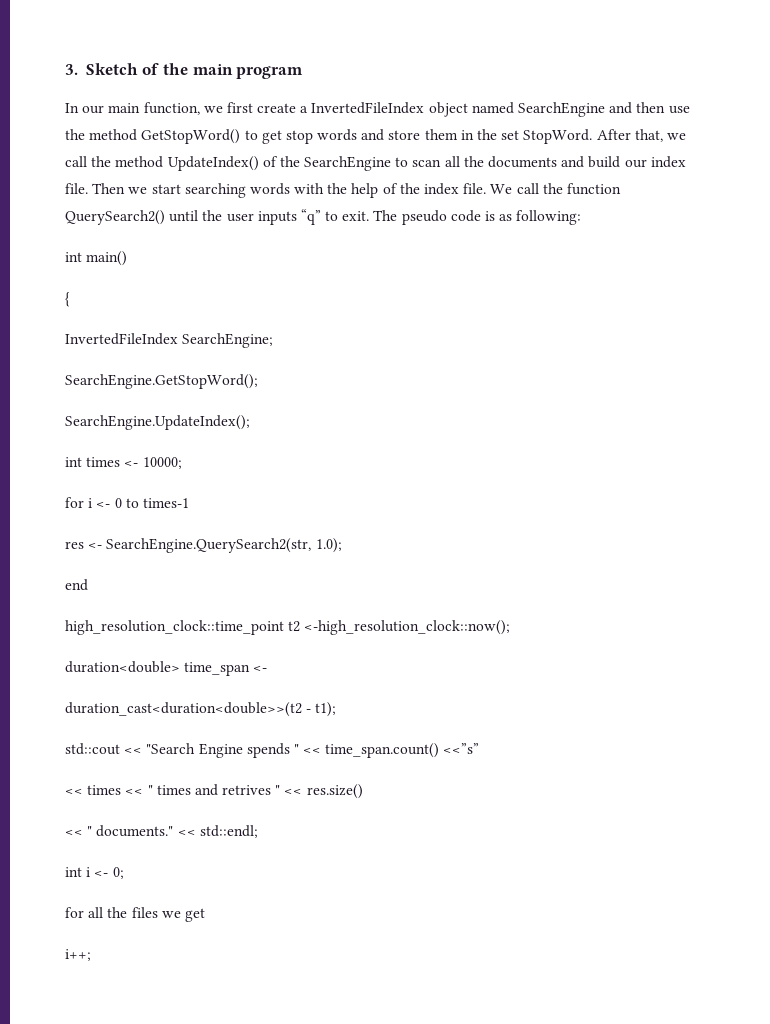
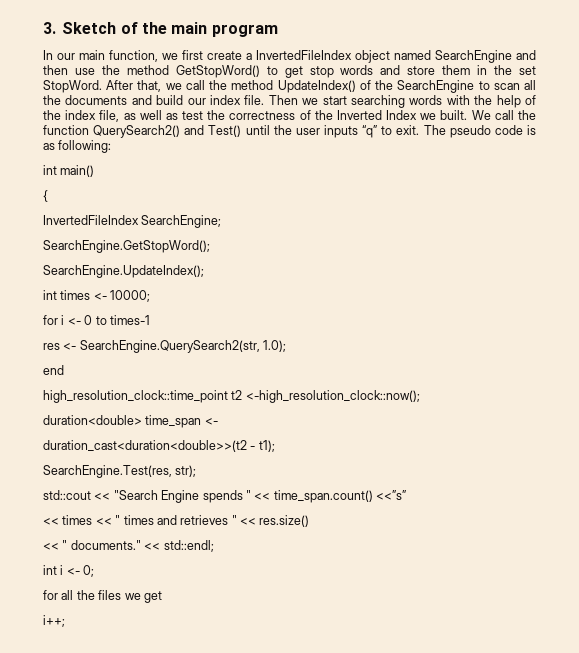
- Then we start searching words with the help of the index file.
+ Then we start searching words with the help of the index file, as well as test the correctness of the Inverted Index we built.
- We call the function QuerySearch2() until the user inputs “q” to exit.
+ We call the function QuerySearch2() and Test() until the user inputs “q” to exit.
+ SearchEngine.Test(res, str);
- << times << " times and retrives " << res.size()
+ << times << " times and retrieves " << res.size()

